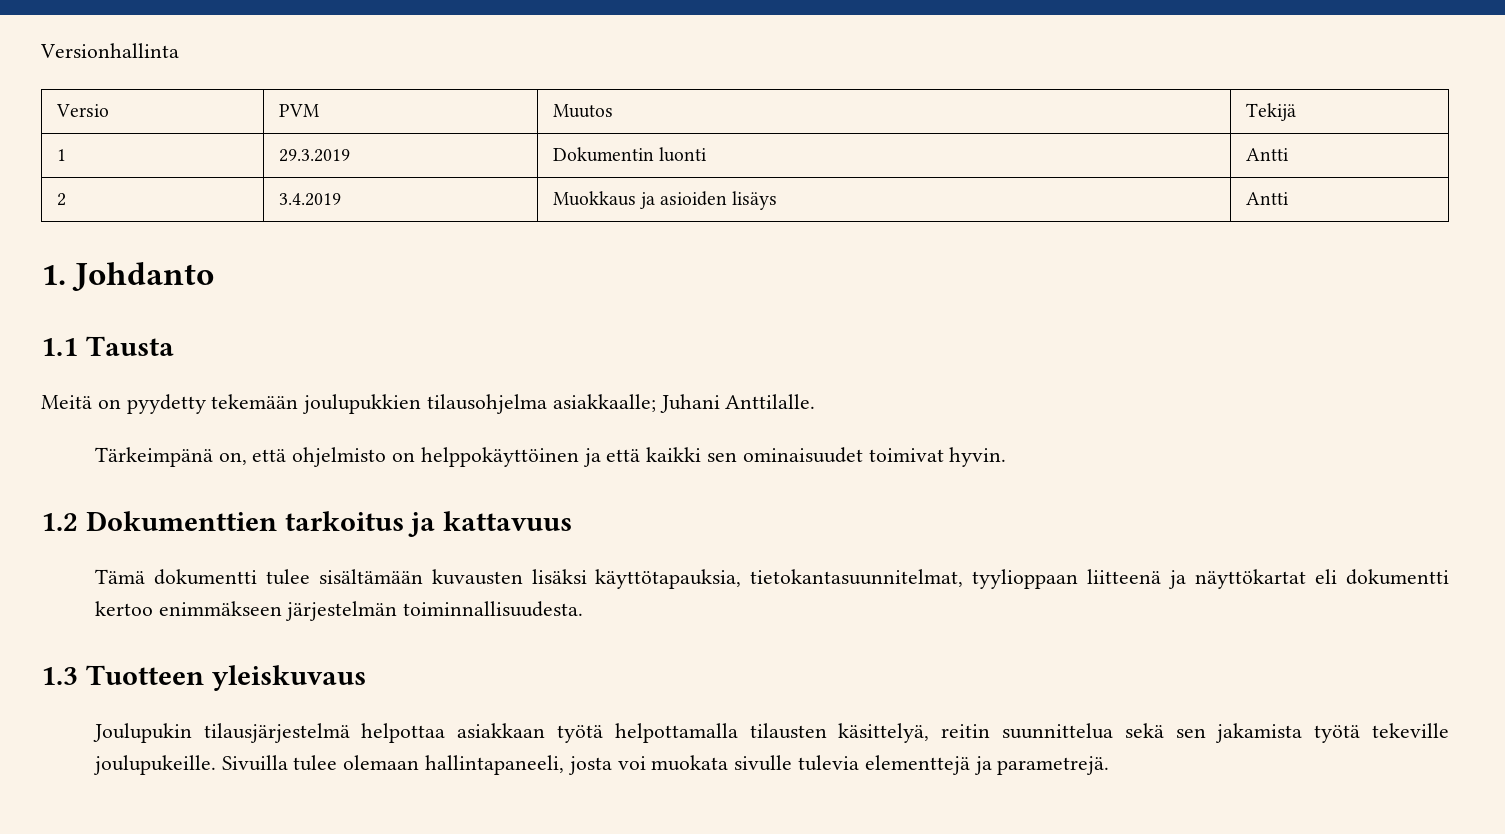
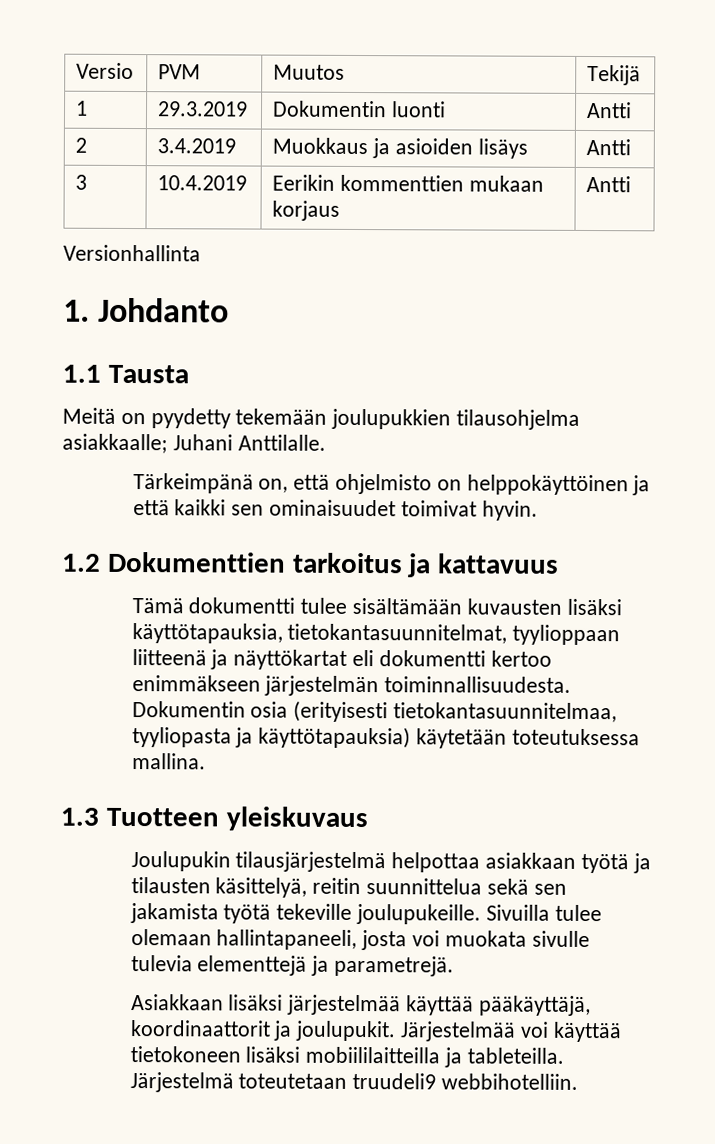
- Versionhallinta
+ 3 | 10.4.2019 | Eerikin kommenttien mukaan korjaus | Antti
+ Versionhallinta
+ Dokumentin osia (erityisesti tietokantasuunnitelmaa, tyyliopasta ja käyttötapauksia) käytetään toteutuksessa mallina.
- Joulupukin tilausjärjestelmä helpottaa asiakkaan työtä helpottamalla tilausten käsittelyä, reitin suunnittelua sekä sen jakamista työtä tekeville joulupukeille.
+ Joulupukin tilausjärjestelmä helpottaa asiakkaan työtä ja tilausten käsittelyä, reitin suunnittelua sekä sen jakamista työtä tekeville joulupukeille.
+ Asiakkaan lisäksi järjestelmää käyttää pääkäyttäjä, koordinaattorit ja joulupukit. Järjestelmää voi käyttää tietokoneen lisäksi mobiililaitteilla ja tableteilla. Järjestelmä toteutetaan truudeli9 webbihotelliin.

